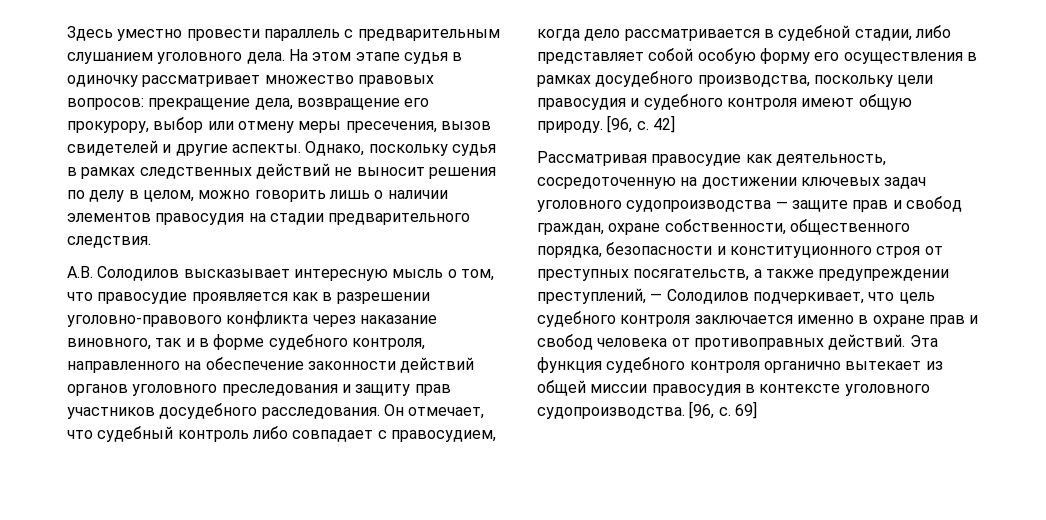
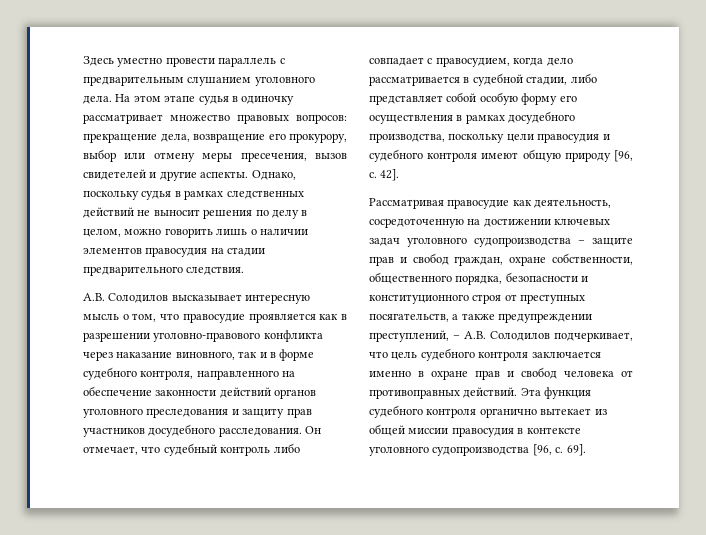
- Он отмечает, что судебный контроль либо совпадает с правосудием, когда дело рассматривается в судебной стадии, либо представляет собой особую форму его осуществления в рамках досудебного производства, поскольку цели правосудия и судебного контроля имеют общую природу. [96, с. 42]
+ Он отмечает, что судебный контроль либо совпадает с правосудием, когда дело рассматривается в судебной стадии, либо представляет собой особую форму его осуществления в рамках досудебного производства, поскольку цели правосудия и судебного контроля имеют общую природу [96, с. 42].
- Рассматривая правосудие как деятельность, сосредоточенную на достижении ключевых задач уголовного судопроизводства — защите прав и свобод граждан, охране собственности, общественного порядка, безопасности и конституционного строя от преступных посягательств, а также предупреждении преступлений, — Солодилов подчеркивает, что цель судебного контроля заключается именно в охране прав и свобод человека от противоправных действий.
+ Рассматривая правосудие как деятельность, сосредоточенную на достижении ключевых задач уголовного судопроизводства – защите прав и свобод граждан, охране собственности, общественного порядка, безопасности и конституционного строя от преступных посягательств, а также предупреждении преступлений, – А.В. Солодилов подчеркивает, что цель судебного контроля заключается именно в охране прав и свобод человека от противоправных действий.
- Эта функция судебного контроля органично вытекает из общей миссии правосудия в контексте уголовного судопроизводства. [96, с. 69]
+ Эта функция судебного контроля органично вытекает из общей миссии правосудия в контексте уголовного судопроизводства [96, с. 69].

